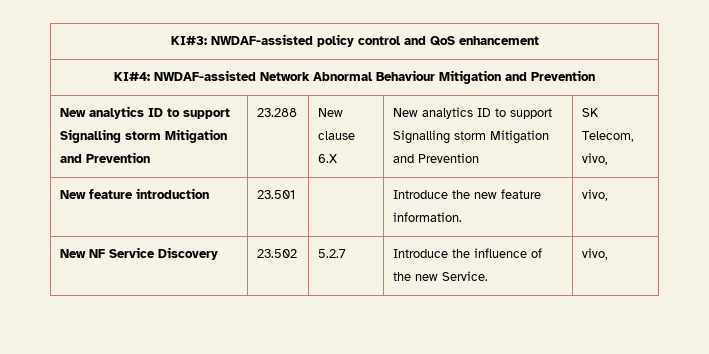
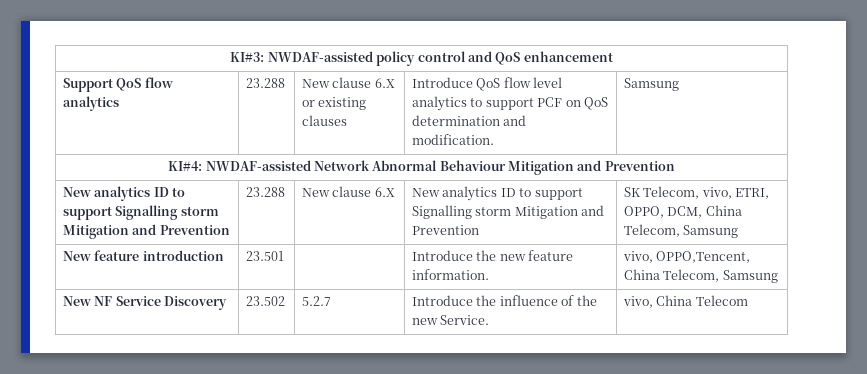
+ Support QoS flow analytics | 23.288 | New clause 6.X or existing clauses | Introduce QoS flow level analytics to support PCF on QoS determination and modification. | Samsung
- New analytics ID to support Signalling storm Mitigation and Prevention | 23.288 | New clause 6.X | New analytics ID to support Signalling storm Mitigation and Prevention | SK Telecom, vivo,
+ New analytics ID to support Signalling storm Mitigation and Prevention | 23.288 | New clause 6.X | New analytics ID to support Signalling storm Mitigation and Prevention | SK Telecom, vivo, ETRI, OPPO, DCM, China Telecom, Samsung
- New feature introduction | 23.501 | | Introduce the new feature information. | vivo,
+ New feature introduction | 23.501 | | Introduce the new feature information. | vivo, OPPO,Tencent, China Telecom, Samsung
- New NF Service Discovery | 23.502 | 5.2.7 | Introduce the influence of the new Service. | vivo,
+ New NF Service Discovery | 23.502 | 5.2.7 | Introduce the influence of the new Service. | vivo, China Telecom

